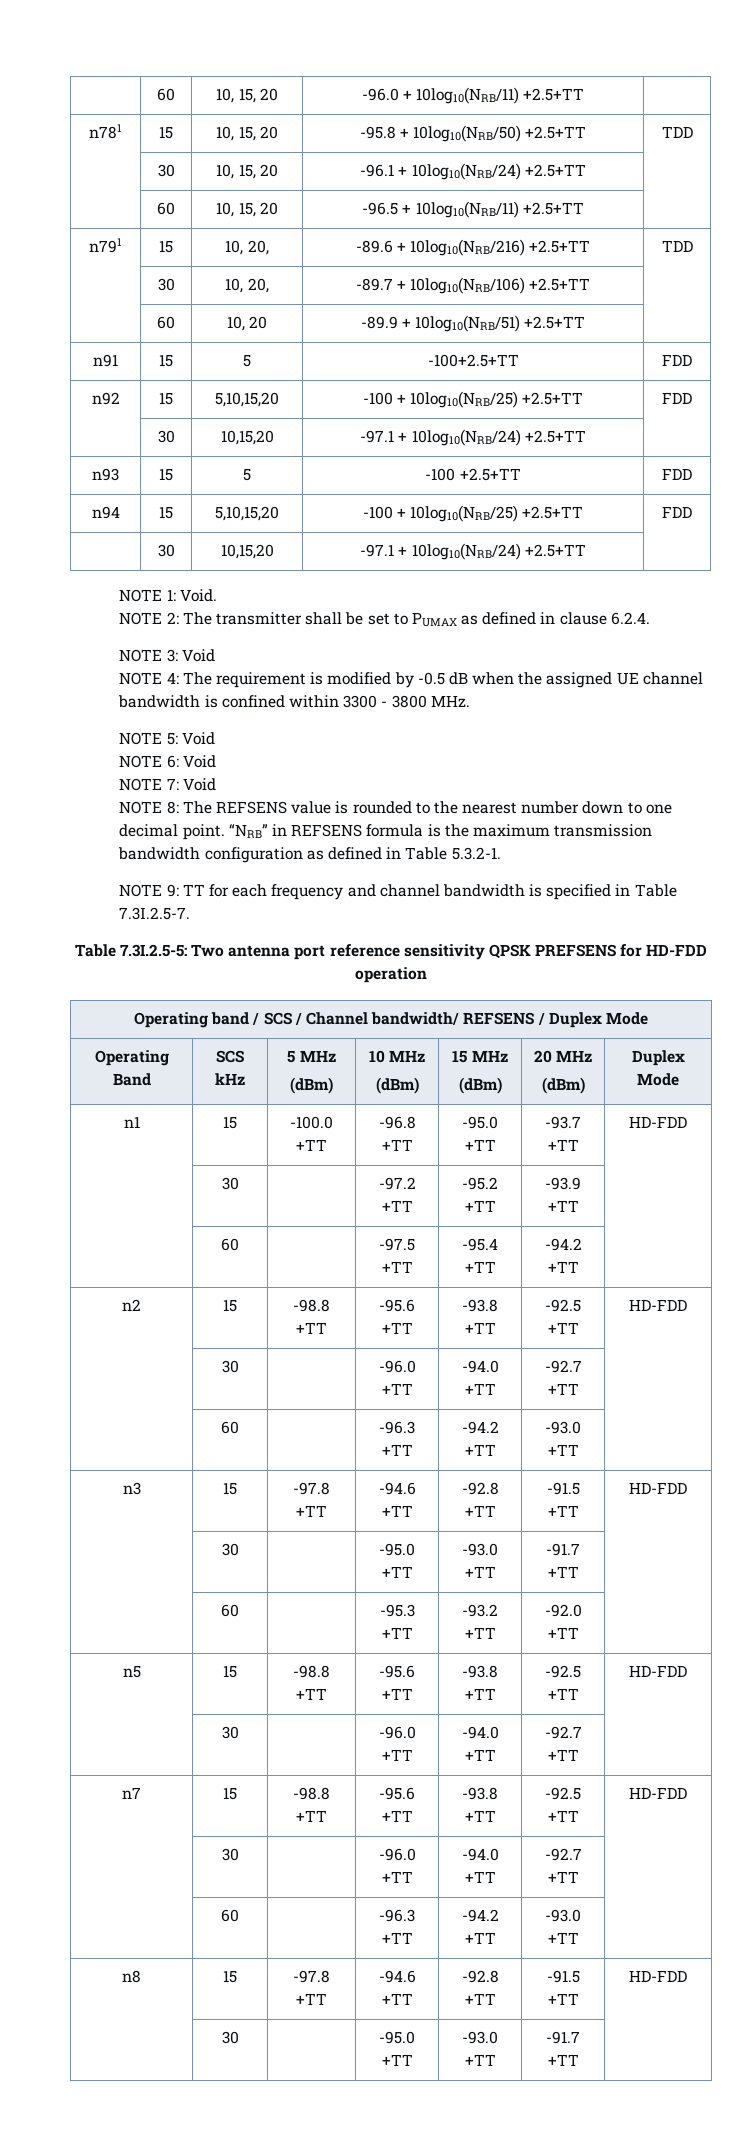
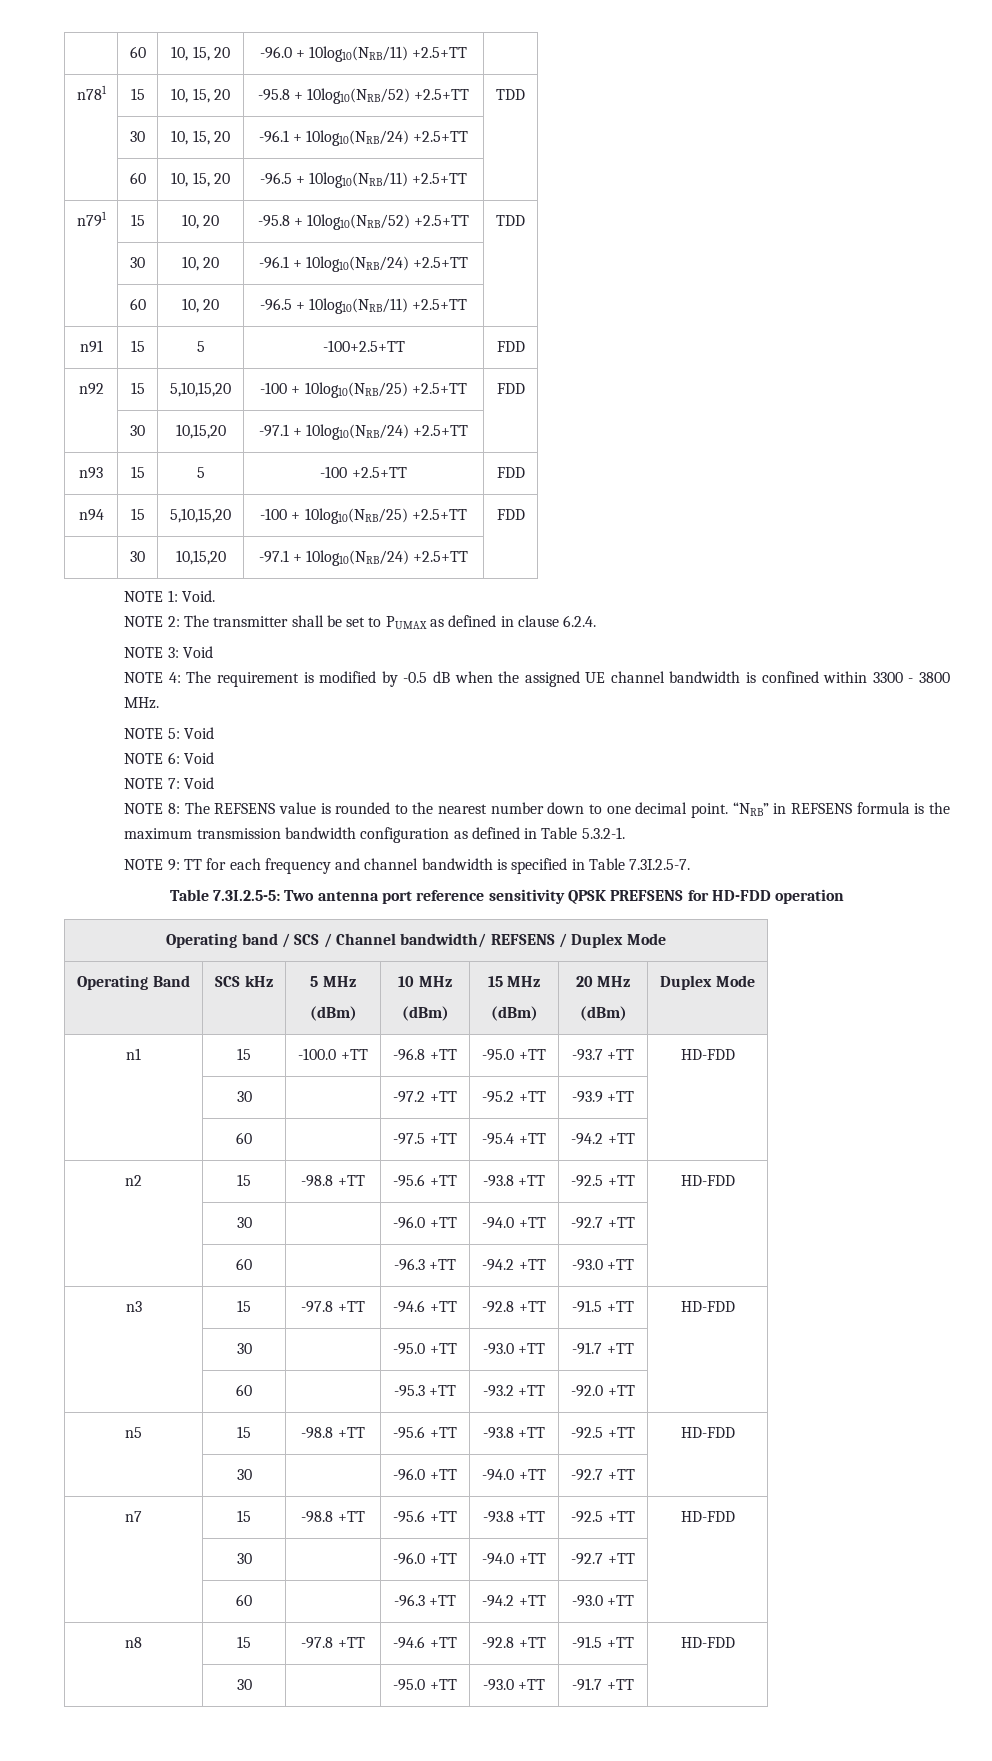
- n781 | 15 | 10, 15, 20 | -95.8 + 10log10(NRB/50) +2.5+TT | TDD
+ n781 | 15 | 10, 15, 20 | -95.8 + 10log10(NRB/52) +2.5+TT | TDD
- n791 | 15 | 10, 20, | -89.6 + 10log10(NRB/216) +2.5+TT | TDD
- | 30 | 10, 20, | -89.7 + 10log10(NRB/106) +2.5+TT |
+ n791 | 15 | 10, 20 | -95.8 + 10log10(NRB/52) +2.5+TT | TDD
+ | 30 | 10, 20 | -96.1 + 10log10(NRB/24) +2.5+TT |
- | 60 | 10, 20 | -89.9 + 10log10(NRB/51) +2.5+TT |
+ | 60 | 10, 20 | -96.5 + 10log10(NRB/11) +2.5+TT |

